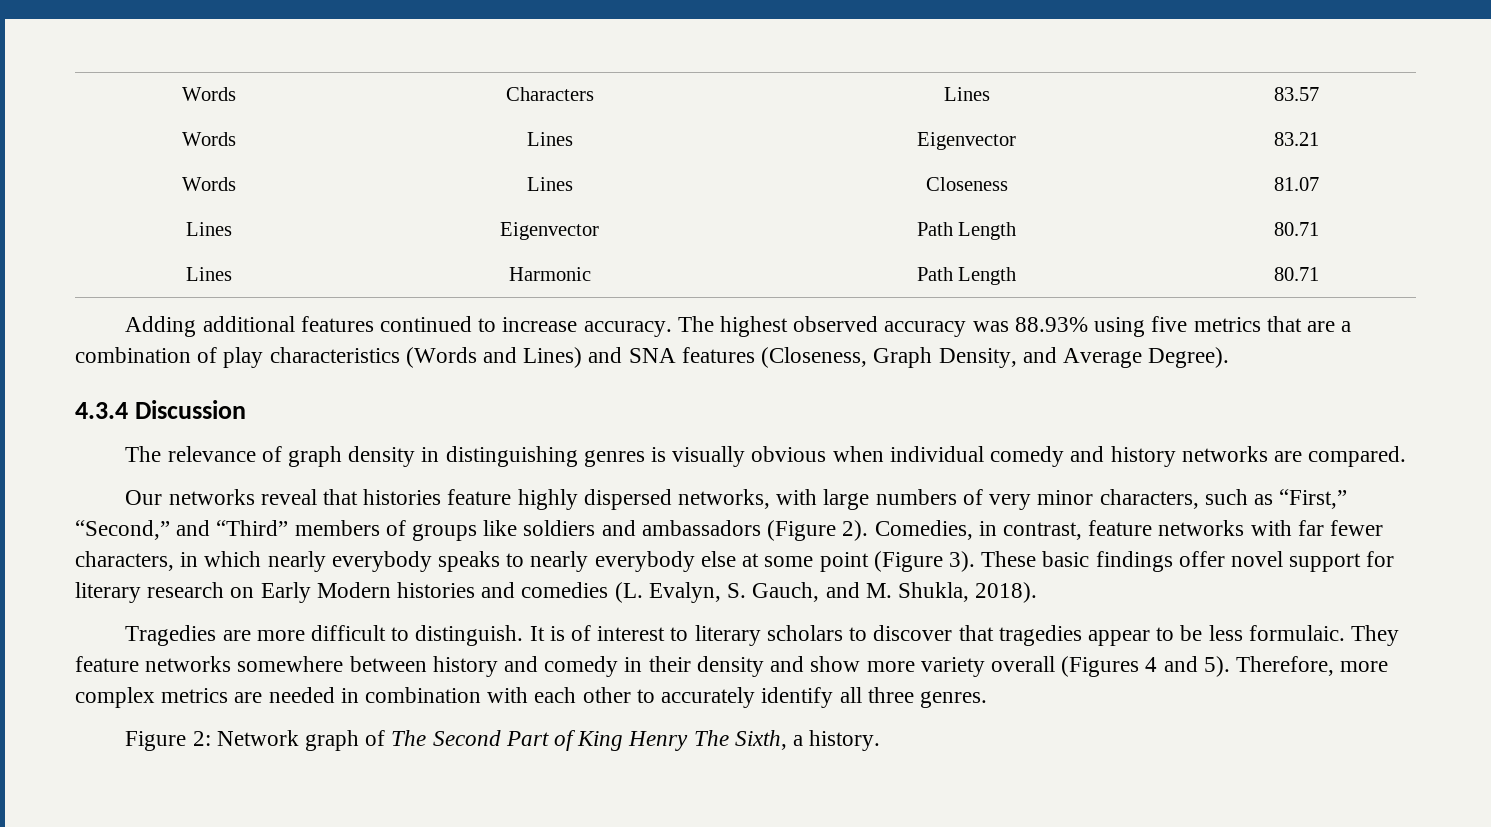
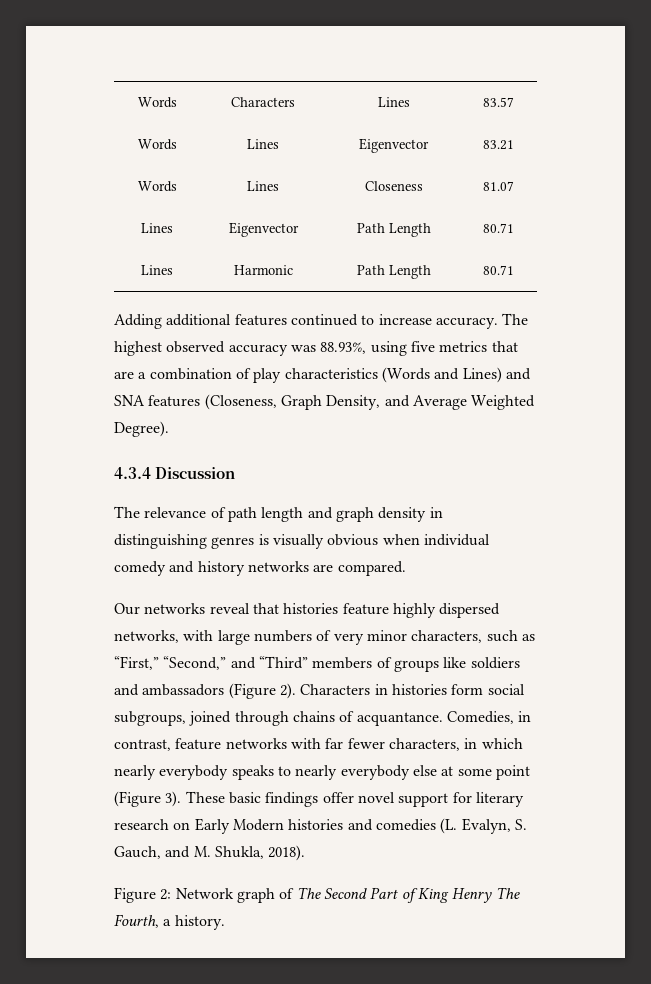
- The highest observed accuracy was 88.93% using five metrics that are a combination of play characteristics (Words and Lines) and SNA features (Closeness, Graph Density, and Average Degree).
+ The highest observed accuracy was 88.93%, using five metrics that are a combination of play characteristics (Words and Lines) and SNA features (Closeness, Graph Density, and Average Weighted Degree).
- The relevance of graph density in distinguishing genres is visually obvious when individual comedy and history networks are compared.
+ The relevance of path length and graph density in distinguishing genres is visually obvious when individual comedy and history networks are compared.
+ Characters in histories form social subgroups, joined through chains of acquantance.
- Tragedies are more difficult to distinguish. It is of interest to literary scholars to discover that tragedies appear to be less formulaic. They feature networks somewhere between history and comedy in their density and show more variety overall (Figures 4 and 5). Therefore, more complex metrics are needed in combination with each other to accurately identify all three genres.
- Figure 2: Network graph of The Second Part of King Henry The Sixth, a history.
+ Figure 2: Network graph of The Second Part of King Henry The Fourth, a history.

